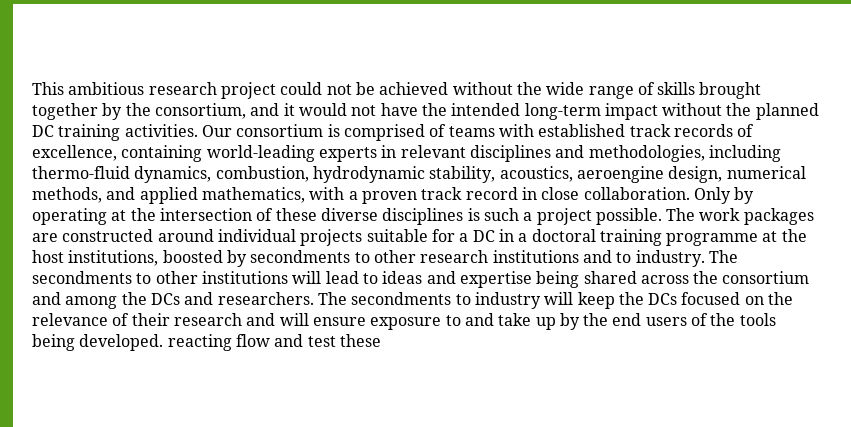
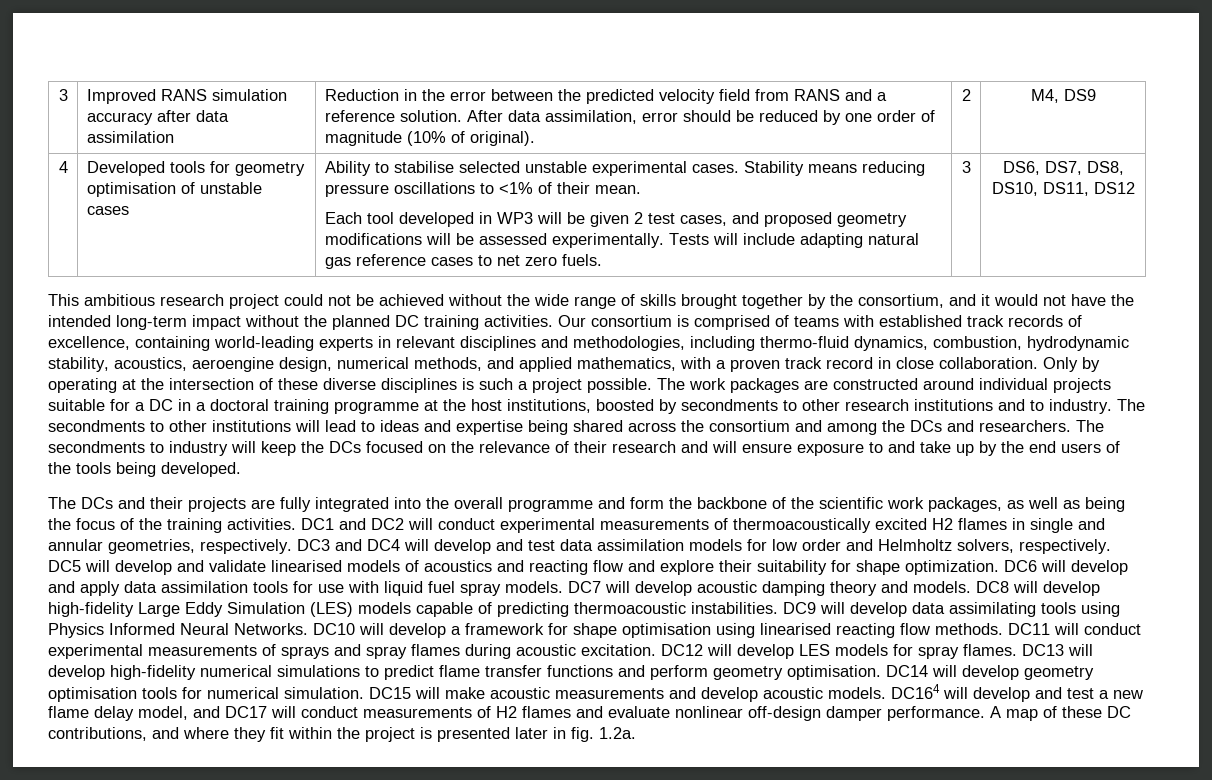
+ 3 | Improved RANS simulation accuracy after data assimilation | Reduction in the error between the predicted velocity field from RANS and a reference solution. After data assimilation, error should be reduced by one order of magnitude (10% of original). | 2 | M4, DS9
+ 4 | Developed tools for geometry optimisation of unstable cases | Ability to stabilise selected unstable experimental cases. Stability means reducing pressure oscillations to <1% of their mean.
+ Each tool developed in WP3 will be given 2 test cases, and proposed geometry modifications will be assessed experimentally. Tests will include adapting natural gas reference cases to net zero fuels. | 3 | DS6, DS7, DS8, DS10, DS11, DS12
- The secondments to industry will keep the DCs focused on the relevance of their research and will ensure exposure to and take up by the end users of the tools being developed. reacting flow and test these
+ The secondments to industry will keep the DCs focused on the relevance of their research and will ensure exposure to and take up by the end users of the tools being developed.
+ The DCs and their projects are fully integrated into the overall programme and form the backbone of the scientific work packages, as well as being the focus of the training activities. DC1 and DC2 will conduct experimental measurements of thermoacoustically excited H2 flames in single and annular geometries, respectively. DC3 and DC4 will develop and test data assimilation models for low order and Helmholtz solvers, respectively. DC5 will develop and validate linearised models of acoustics and reacting flow and explore their suitability for shape optimization. DC6 will develop and apply data assimilation tools for use with liquid fuel spray models. DC7 will develop acoustic damping theory and models. DC8 will develop high-fidelity Large Eddy Simulation (LES) models capable of predicting thermoacoustic instabilities. DC9 will develop data assimilating tools using Physics Informed Neural Networks. DC10 will develop a framework for shape optimisation using linearised reacting flow methods. DC11 will conduct experimental measurements of sprays and spray flames during acoustic excitation. DC12 will develop LES models for spray flames. DC13 will develop high-fidelity numerical simulations to predict flame transfer functions and perform geometry optimisation. DC14 will develop geometry optimisation tools for numerical simulation. DC15 will make acoustic measurements and develop acoustic models. DC164 will develop and test a new flame delay model, and DC17 will conduct measurements of H2 flames and evaluate nonlinear off-design damper performance. A map of these DC contributions, and where they fit within the project is presented later in fig. 1.2a.

